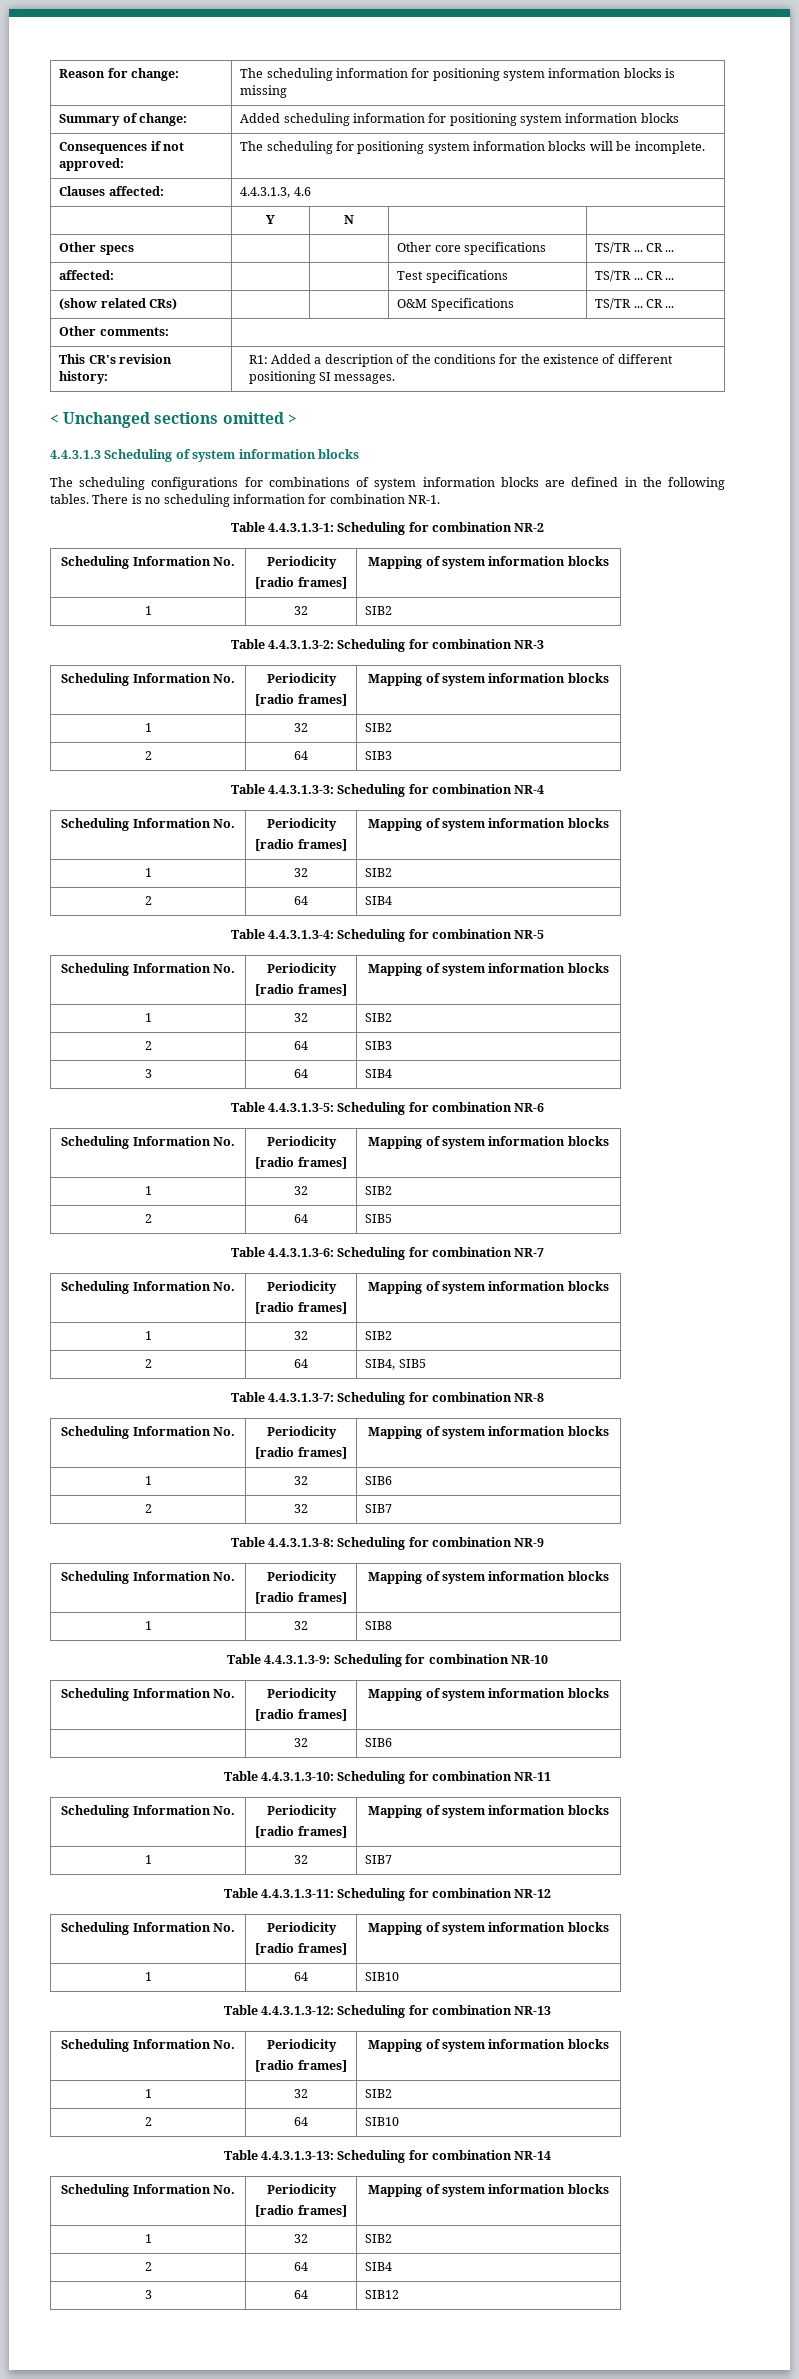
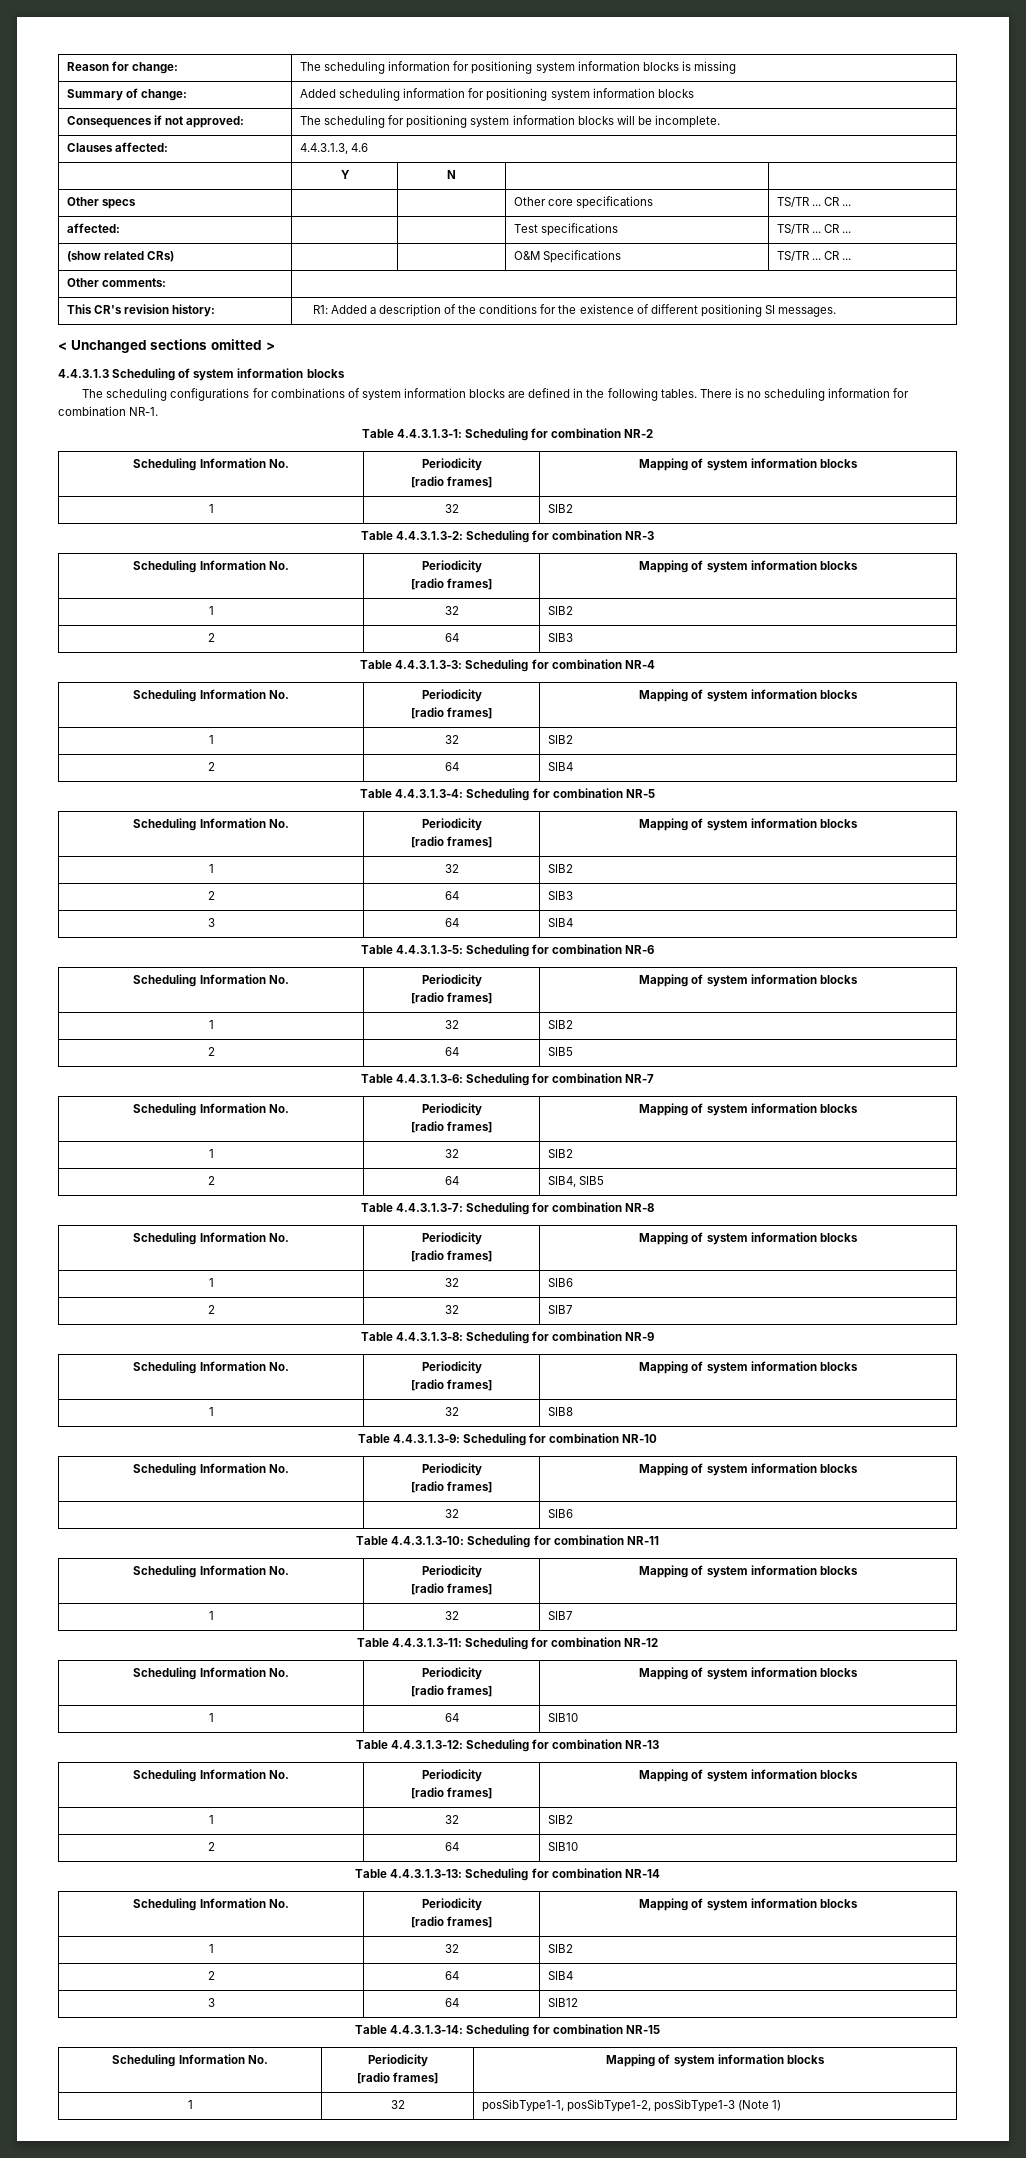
+ Table 4.4.3.1.3-14: Scheduling for combination NR-15
+ Scheduling Information No. | Periodicity
+ [radio frames] | Mapping of system information blocks
+ 1 | 32 | posSibType1-1, posSibType1-2, posSibType1-3 (Note 1)

